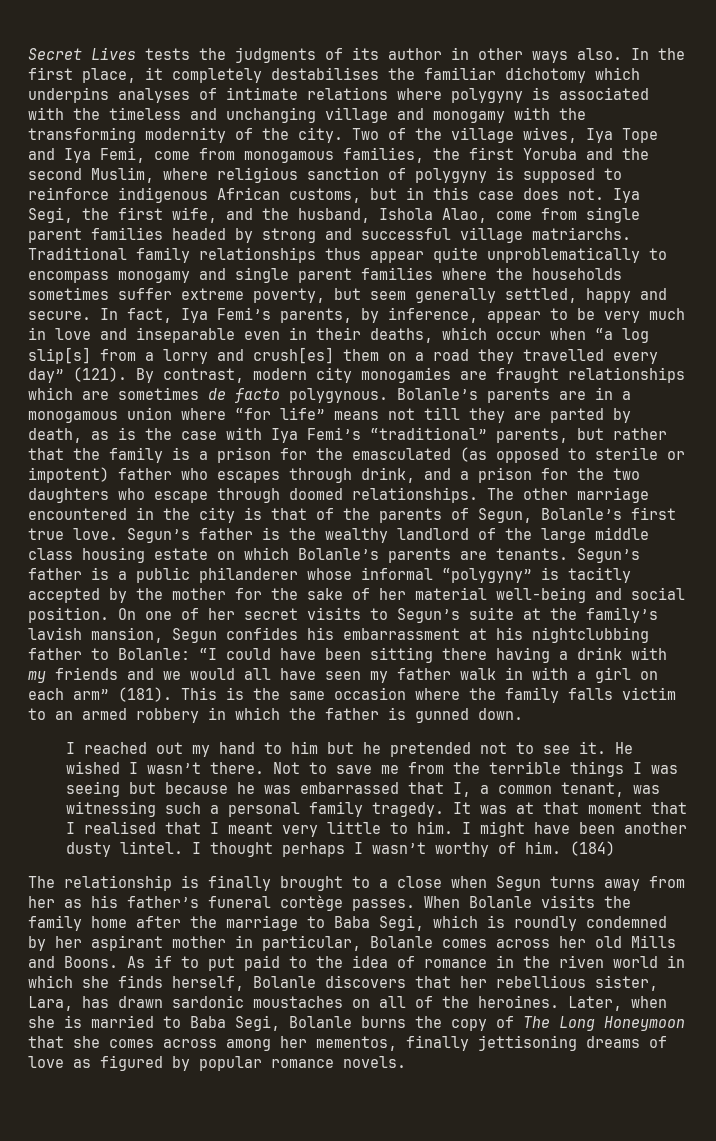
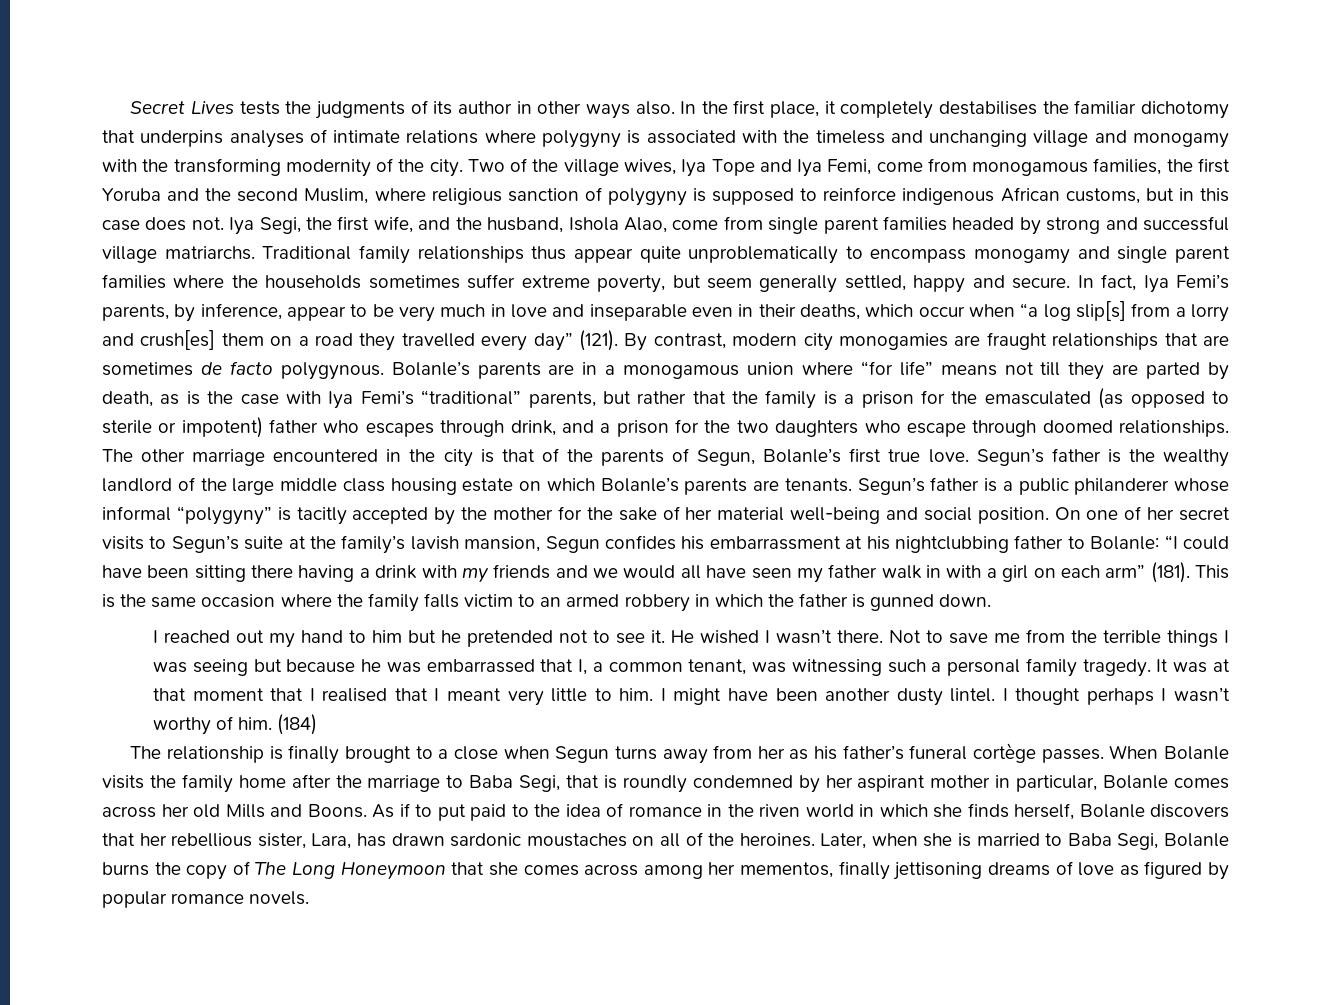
- In the first place, it completely destabilises the familiar dichotomy which underpins analyses of intimate relations where polygyny is associated with the timeless and unchanging village and monogamy with the transforming modernity of the city.
+ In the first place, it completely destabilises the familiar dichotomy that underpins analyses of intimate relations where polygyny is associated with the timeless and unchanging village and monogamy with the transforming modernity of the city.
- By contrast, modern city monogamies are fraught relationships which are sometimes de facto polygynous.
+ By contrast, modern city monogamies are fraught relationships that are sometimes de facto polygynous.
- When Bolanle visits the family home after the marriage to Baba Segi, which is roundly condemned by her aspirant mother in particular, Bolanle comes across her old Mills and Boons.
+ When Bolanle visits the family home after the marriage to Baba Segi, that is roundly condemned by her aspirant mother in particular, Bolanle comes across her old Mills and Boons.

